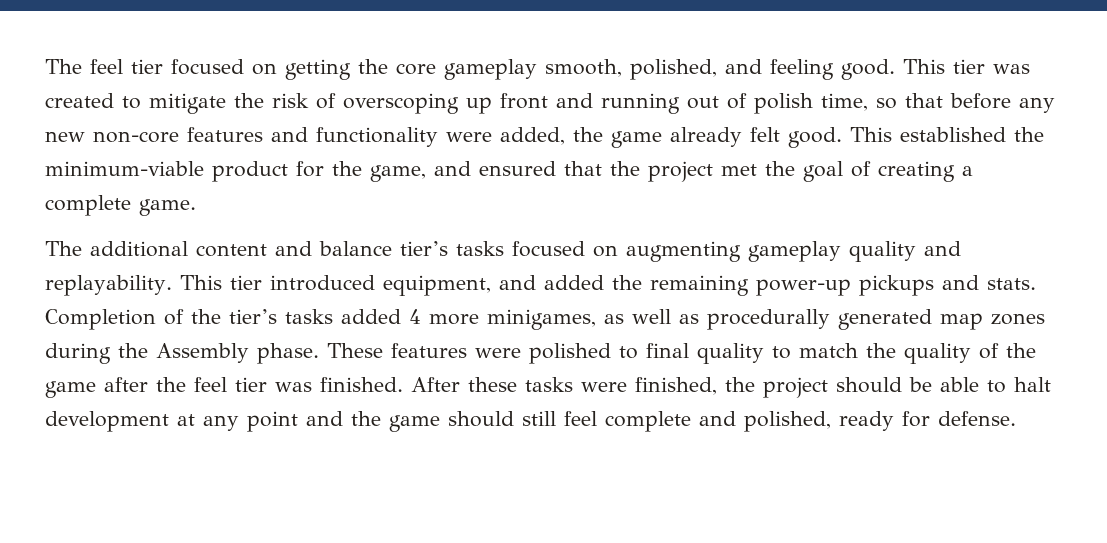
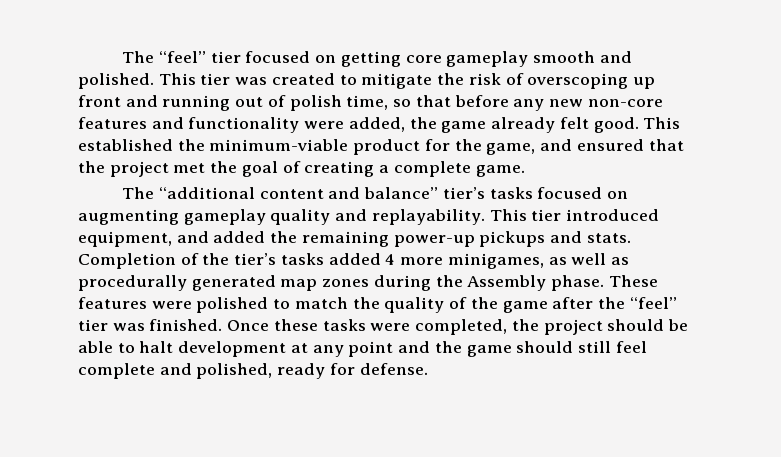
- The feel tier focused on getting the core gameplay smooth, polished, and feeling good.
+ The “feel” tier focused on getting core gameplay smooth and polished.
- The additional content and balance tier’s tasks focused on augmenting gameplay quality and replayability.
+ The “additional content and balance” tier’s tasks focused on augmenting gameplay quality and replayability.
- These features were polished to final quality to match the quality of the game after the feel tier was finished.
+ These features were polished to match the quality of the game after the “feel” tier was finished.
- After these tasks were finished, the project should be able to halt development at any point and the game should still feel complete and polished, ready for defense.
+ Once these tasks were completed, the project should be able to halt development at any point and the game should still feel complete and polished, ready for defense.

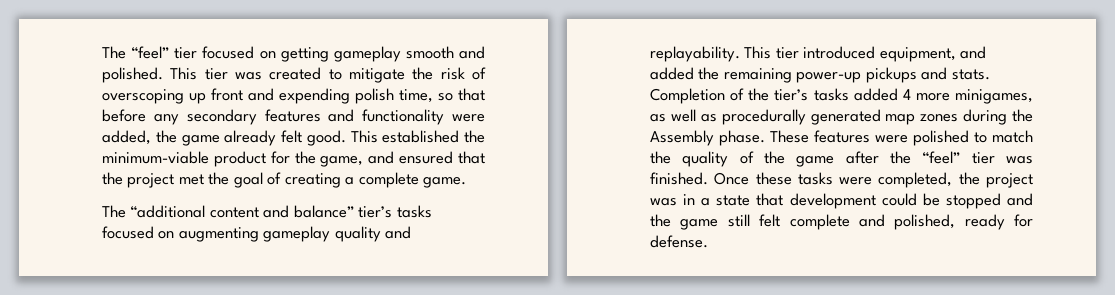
- The “feel” tier focused on getting core gameplay smooth and polished.
+ The “feel” tier focused on getting gameplay smooth and polished.
- This tier was created to mitigate the risk of overscoping up front and running out of polish time, so that before any new non-core features and functionality were added, the game already felt good.
+ This tier was created to mitigate the risk of overscoping up front and expending polish time, so that before any secondary features and functionality were added, the game already felt good.
- Once these tasks were completed, the project should be able to halt development at any point and the game should still feel complete and polished, ready for defense.
+ Once these tasks were completed, the project was in a state that development could be stopped and the game still felt complete and polished, ready for defense.

